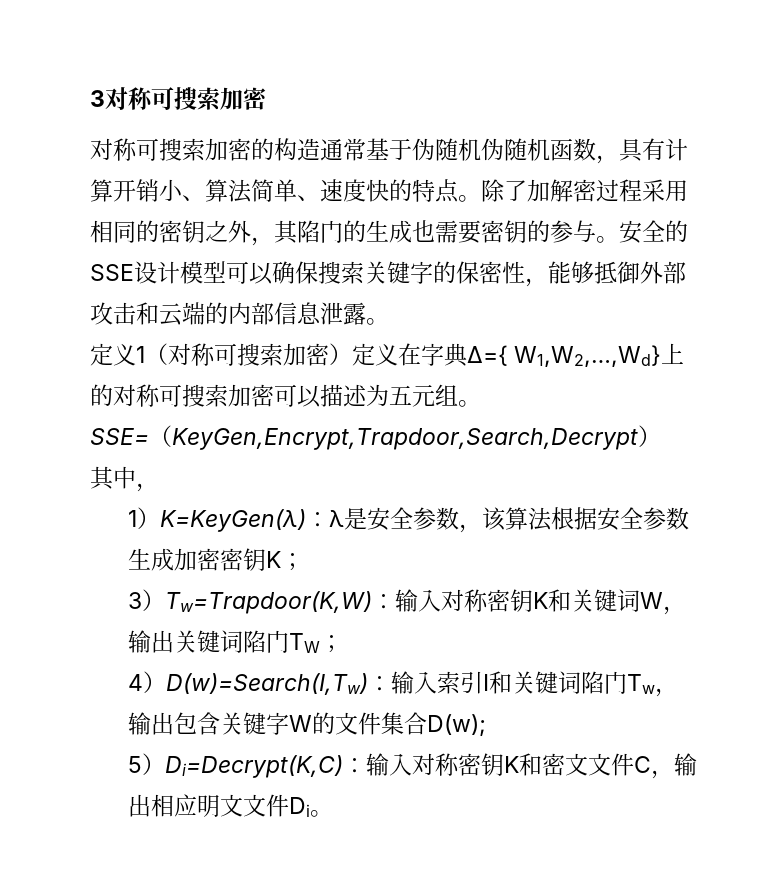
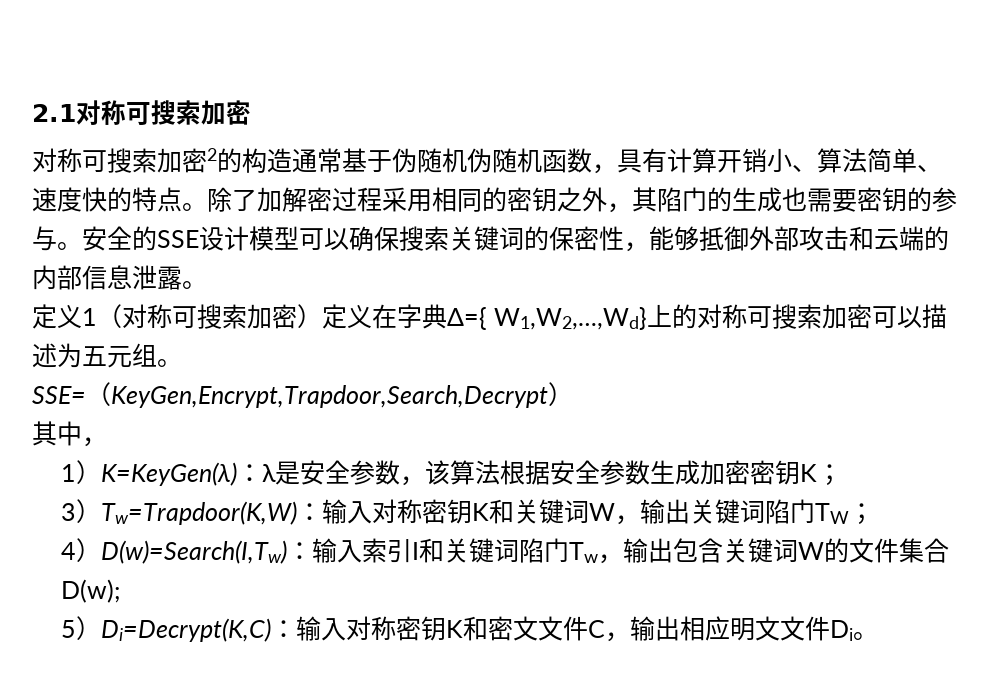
- 3对称可搜索加密
+ 2.1对称可搜索加密
- 对称可搜索加密的构造通常基于伪随机伪随机函数，具有计算开销小、算法简单、速度快的特点。
+ 对称可搜索加密2的构造通常基于伪随机伪随机函数，具有计算开销小、算法简单、速度快的特点。
- 安全的SSE设计模型可以确保搜索关键字的保密性，能够抵御外部攻击和云端的内部信息泄露。
+ 安全的SSE设计模型可以确保搜索关键词的保密性，能够抵御外部攻击和云端的内部信息泄露。
- 4）D(w)=Search(I,Tw)：输入索引I和关键词陷门Tw，输出包含关键字W的文件集合D(w);
+ 4）D(w)=Search(I,Tw)：输入索引I和关键词陷门Tw，输出包含关键词W的文件集合D(w);

